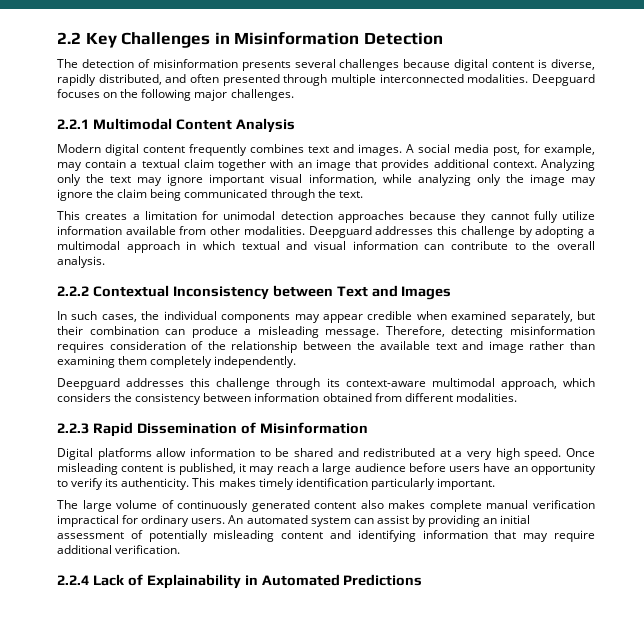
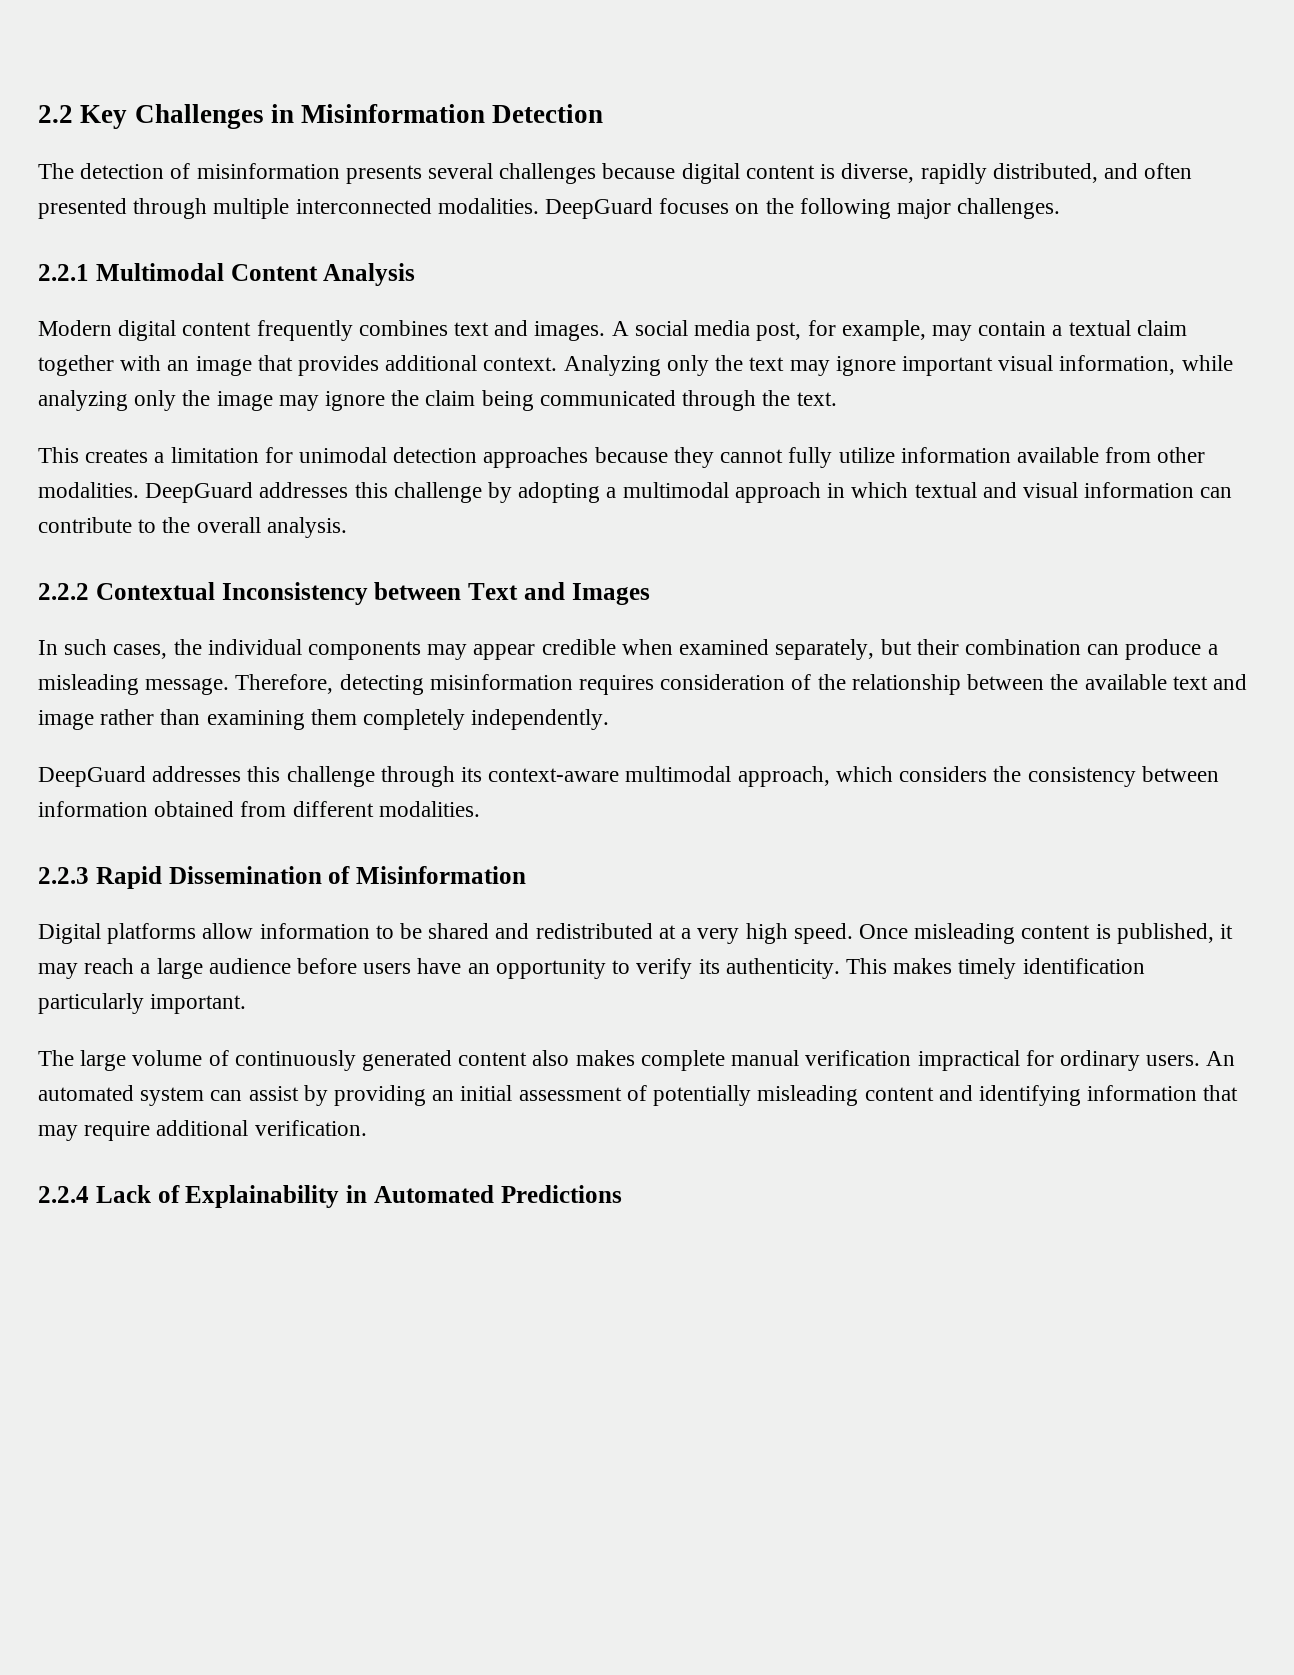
- Deepguard focuses on the following major challenges.
+ DeepGuard focuses on the following major challenges.
- Deepguard addresses this challenge by adopting a multimodal approach in which textual and visual information can contribute to the overall analysis.
+ DeepGuard addresses this challenge by adopting a multimodal approach in which textual and visual information can contribute to the overall analysis.
- Deepguard addresses this challenge through its context-aware multimodal approach, which considers the consistency between information obtained from different modalities.
+ DeepGuard addresses this challenge through its context-aware multimodal approach, which considers the consistency between information obtained from different modalities.

